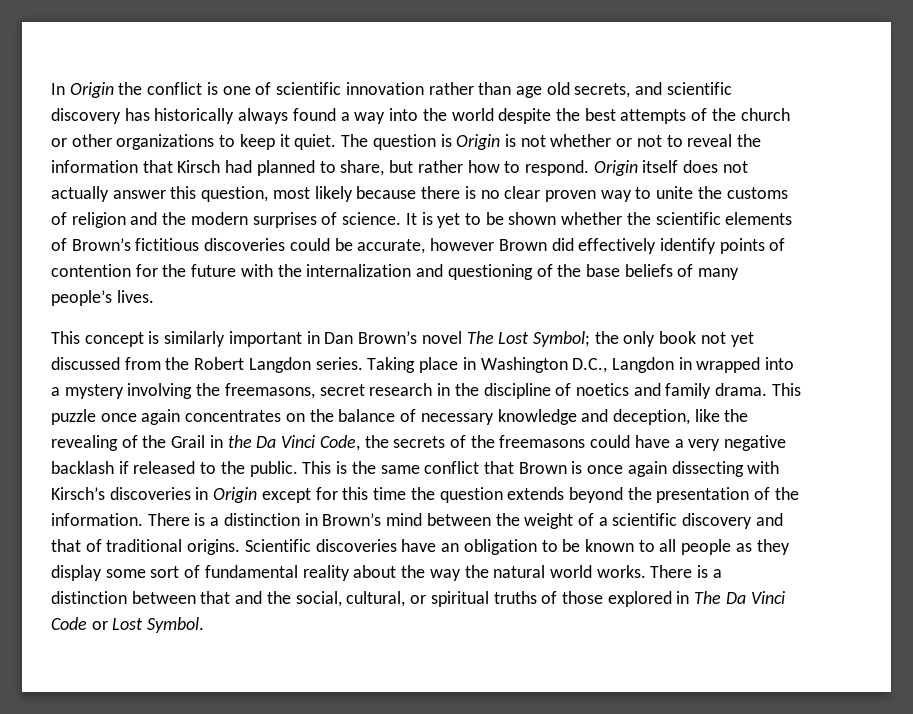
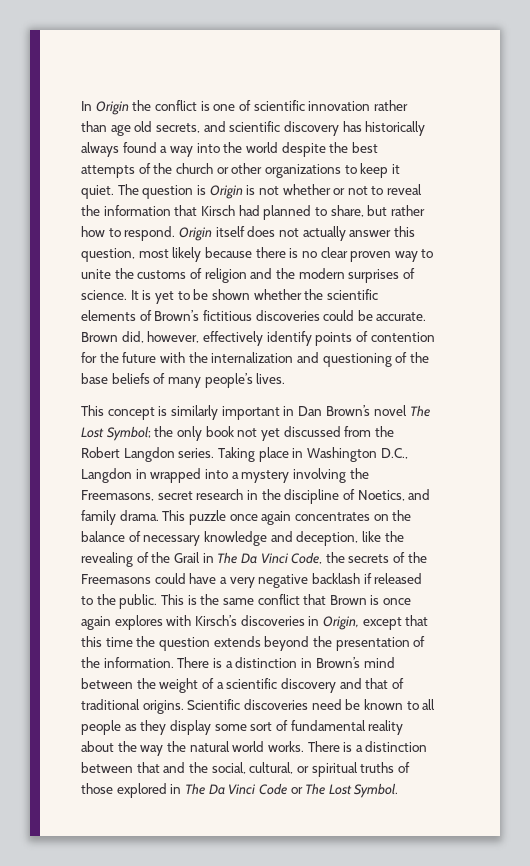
- It is yet to be shown whether the scientific elements of Brown’s fictitious discoveries could be accurate, however Brown did effectively identify points of contention for the future with the internalization and questioning of the base beliefs of many people’s lives.
+ It is yet to be shown whether the scientific elements of Brown’s fictitious discoveries could be accurate. Brown did, however, effectively identify points of contention for the future with the internalization and questioning of the base beliefs of many people’s lives.
- Taking place in Washington D.C., Langdon in wrapped into a mystery involving the freemasons, secret research in the discipline of noetics and family drama.
+ Taking place in Washington D.C., Langdon in wrapped into a mystery involving the Freemasons, secret research in the discipline of Noetics, and family drama.
- This puzzle once again concentrates on the balance of necessary knowledge and deception, like the revealing of the Grail in the Da Vinci Code, the secrets of the freemasons could have a very negative backlash if released to the public.
+ This puzzle once again concentrates on the balance of necessary knowledge and deception, like the revealing of the Grail in The Da Vinci Code, the secrets of the Freemasons could have a very negative backlash if released to the public.
- This is the same conflict that Brown is once again dissecting with Kirsch’s discoveries in Origin except for this time the question extends beyond the presentation of the information.
+ This is the same conflict that Brown is once again explores with Kirsch’s discoveries in Origin, except that this time the question extends beyond the presentation of the information.
- Scientific discoveries have an obligation to be known to all people as they display some sort of fundamental reality about the way the natural world works.
+ Scientific discoveries need be known to all people as they display some sort of fundamental reality about the way the natural world works.
- There is a distinction between that and the social, cultural, or spiritual truths of those explored in The Da Vinci Code or Lost Symbol.
+ There is a distinction between that and the social, cultural, or spiritual truths of those explored in The Da Vinci Code or The Lost Symbol.

